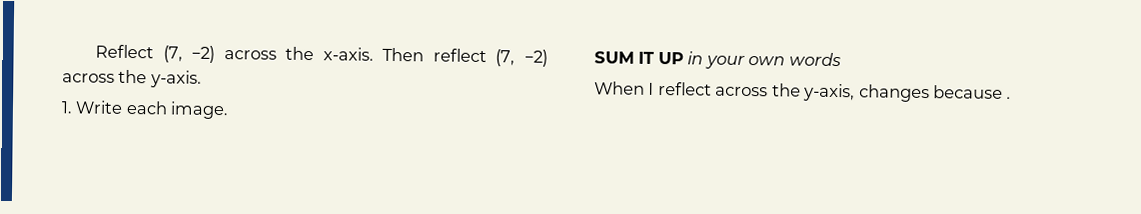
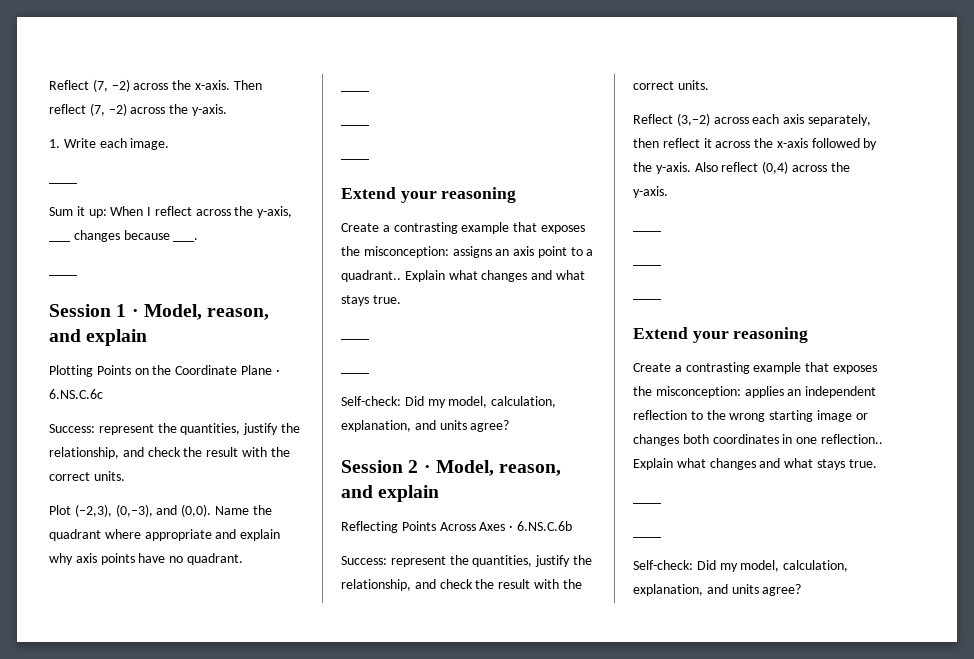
  1. Write each image.
- SUM IT UP in your own words
- When I reflect across the y-axis, changes because .
+ ____
+ Sum it up: When I reflect across the y-axis, ___ changes because ___.
+ ____
+ Session 1 · Model, reason, and explain
+ Plotting Points on the Coordinate Plane · 6.NS.C.6c
+ Success: represent the quantities, justify the relationship, and check the result with the correct units.
+ Plot (−2,3), (0,−3), and (0,0). Name the quadrant where appropriate and explain why axis points have no quadrant.
+ ____
+ ____
+ ____
+ Extend your reasoning
+ Create a contrasting example that exposes the misconception: assigns an axis point to a quadrant.. Explain what changes and what stays true.
+ ____
+ ____
+ Self-check: Did my model, calculation, explanation, and units agree?
+ Session 2 · Model, reason, and explain
+ Reflecting Points Across Axes · 6.NS.C.6b
+ Success: represent the quantities, justify the relationship, and check the result with the correct units.
+ Reflect (3,−2) across each axis separately, then reflect it across the x-axis followed by the y-axis. Also reflect (0,4) across the y-axis.
+ ____
+ ____
+ ____
+ Extend your reasoning
+ Create a contrasting example that exposes the misconception: applies an independent reflection to the wrong starting image or changes both coordinates in one reflection.. Explain what changes and what stays true.
+ ____
+ ____
+ Self-check: Did my model, calculation, explanation, and units agree?

